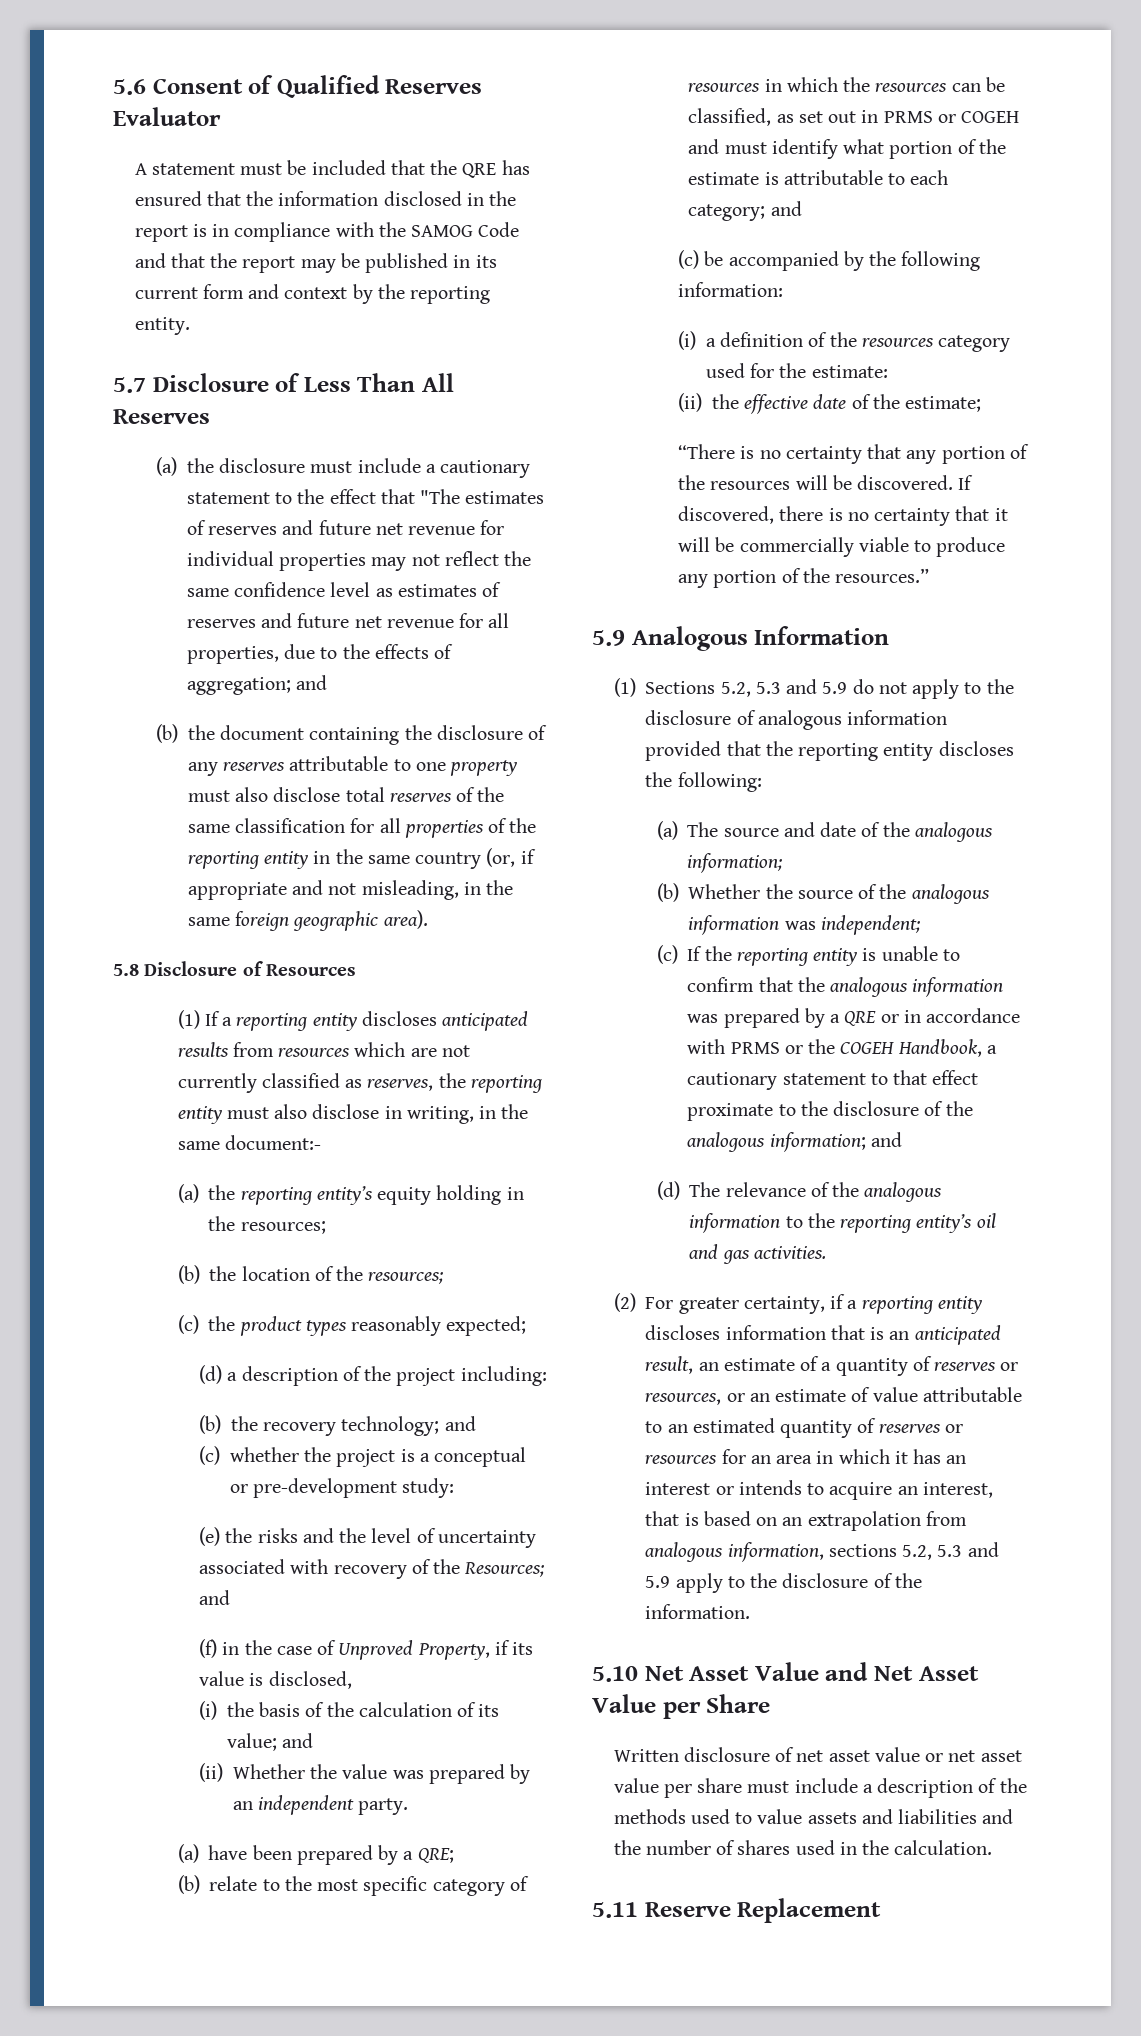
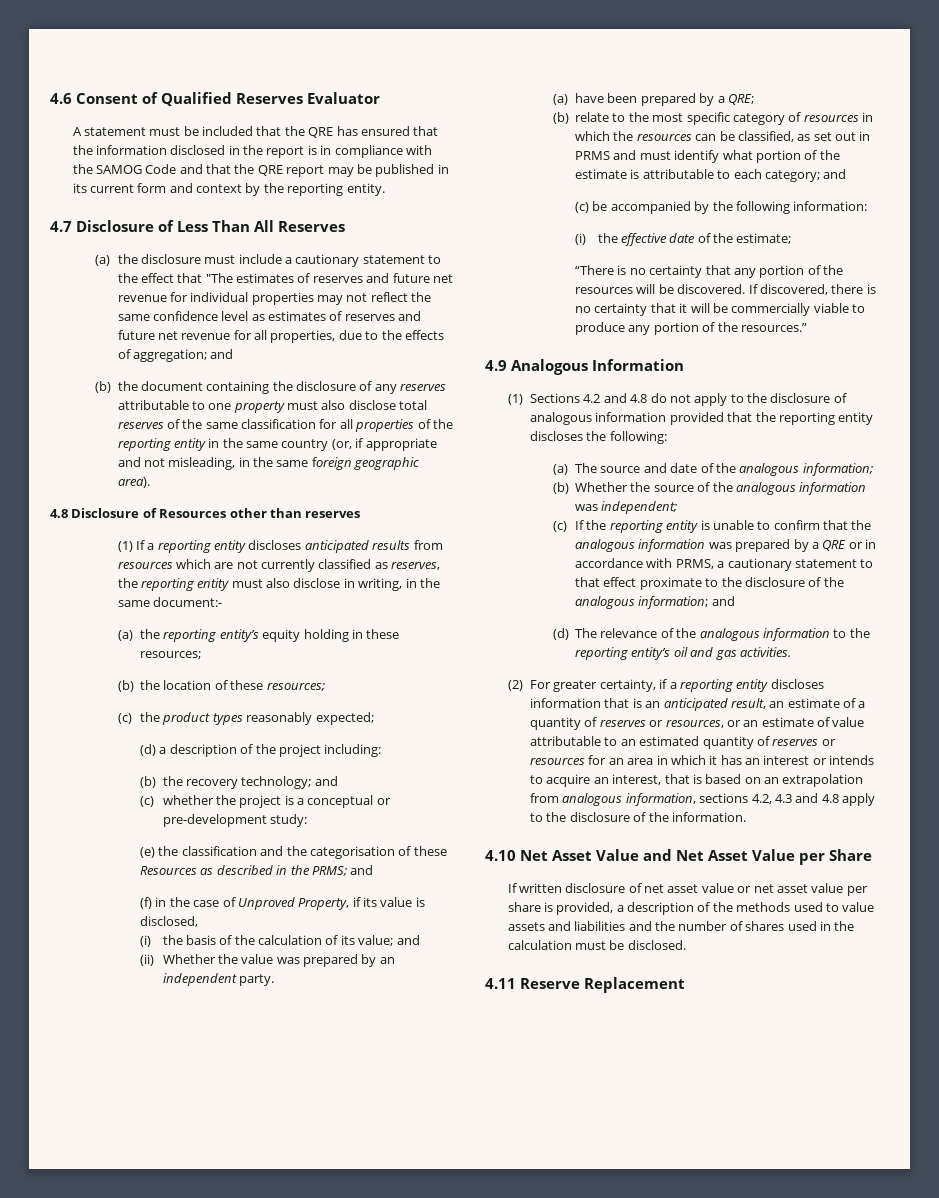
- 5.6 Consent of Qualified Reserves Evaluator
+ 4.6 Consent of Qualified Reserves Evaluator
- A statement must be included that the QRE has ensured that the information disclosed in the report is in compliance with the SAMOG Code and that the report may be published in its current form and context by the reporting entity.
+ A statement must be included that the QRE has ensured that the information disclosed in the report is in compliance with the SAMOG Code and that the QRE report may be published in its current form and context by the reporting entity.
- 5.7 Disclosure of Less Than All Reserves
+ 4.7 Disclosure of Less Than All Reserves
- 5.8 Disclosure of Resources
+ 4.8 Disclosure of Resources other than reserves
- (a) the reporting entity’s equity holding in the resources;
+ (a) the reporting entity’s equity holding in these resources;
- (b) the location of the resources;
+ (b) the location of these resources;
- (e) the risks and the level of uncertainty associated with recovery of the Resources; and
+ (e) the classification and the categorisation of these Resources as described in the PRMS; and
- (b) relate to the most specific category of resources in which the resources can be classified, as set out in PRMS or COGEH and must identify what portion of the estimate is attributable to each category; and
+ (b) relate to the most specific category of resources in which the resources can be classified, as set out in PRMS and must identify what portion of the estimate is attributable to each category; and
- (i) a definition of the resources category used for the estimate:
- (ii) the effective date of the estimate;
+ (i) the effective date of the estimate;
- 5.9 Analogous Information
+ 4.9 Analogous Information
- (1) Sections 5.2, 5.3 and 5.9 do not apply to the disclosure of analogous information provided that the reporting entity discloses the following:
+ (1) Sections 4.2 and 4.8 do not apply to the disclosure of analogous information provided that the reporting entity discloses the following:
- (c) If the reporting entity is unable to confirm that the analogous information was prepared by a QRE or in accordance with PRMS or the COGEH Handbook, a cautionary statement to that effect proximate to the disclosure of the analogous information; and
+ (c) If the reporting entity is unable to confirm that the analogous information was prepared by a QRE or in accordance with PRMS, a cautionary statement to that effect proximate to the disclosure of the analogous information; and
- (2) For greater certainty, if a reporting entity discloses information that is an anticipated result, an estimate of a quantity of reserves or resources, or an estimate of value attributable to an estimated quantity of reserves or resources for an area in which it has an interest or intends to acquire an interest, that is based on an extrapolation from analogous information, sections 5.2, 5.3 and 5.9 apply to the disclosure of the information.
+ (2) For greater certainty, if a reporting entity discloses information that is an anticipated result, an estimate of a quantity of reserves or resources, or an estimate of value attributable to an estimated quantity of reserves or resources for an area in which it has an interest or intends to acquire an interest, that is based on an extrapolation from analogous information, sections 4.2, 4.3 and 4.8 apply to the disclosure of the information.
- 5.10 Net Asset Value and Net Asset Value per Share
+ 4.10 Net Asset Value and Net Asset Value per Share
- Written disclosure of net asset value or net asset value per share must include a description of the methods used to value assets and liabilities and the number of shares used in the calculation.
- 5.11 Reserve Replacement
+ If written disclosure of net asset value or net asset value per share is provided, a description of the methods used to value assets and liabilities and the number of shares used in the calculation must be disclosed.
+ 4.11 Reserve Replacement

